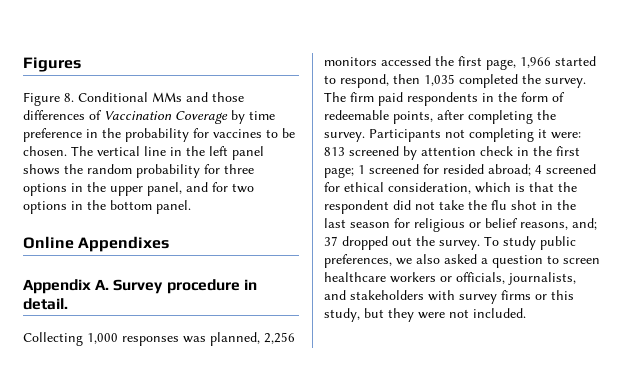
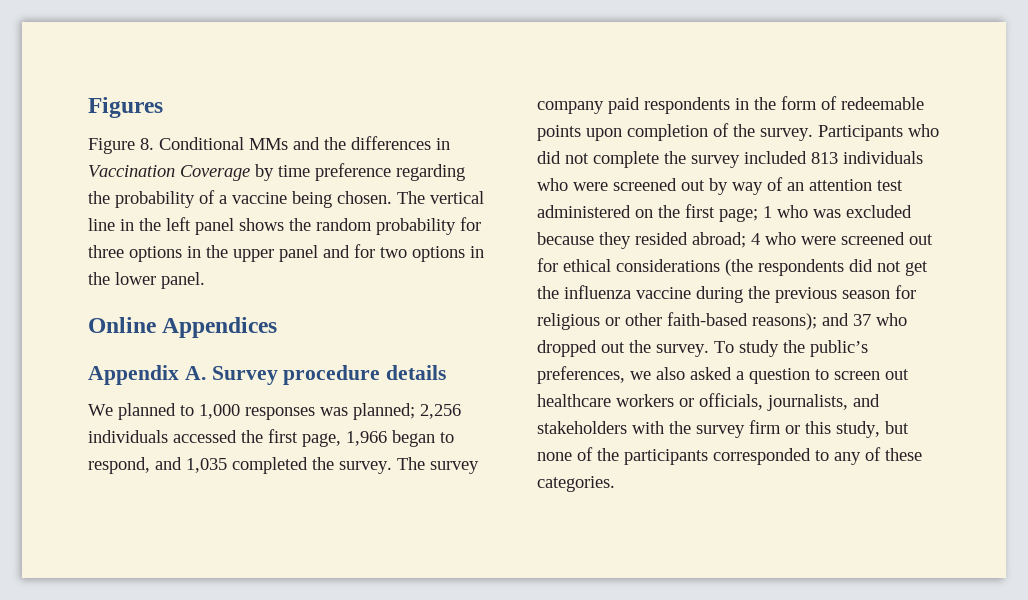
- Figure 8. Conditional MMs and those differences of Vaccination Coverage by time preference in the probability for vaccines to be chosen.
+ Figure 8. Conditional MMs and the differences in Vaccination Coverage by time preference regarding the probability of a vaccine being chosen.
- The vertical line in the left panel shows the random probability for three options in the upper panel, and for two options in the bottom panel.
+ The vertical line in the left panel shows the random probability for three options in the upper panel and for two options in the lower panel.
- Online Appendixes
+ Online Appendices
- Appendix A. Survey procedure in detail.
- Collecting 1,000 responses was planned, 2,256 monitors accessed the first page, 1,966 started to respond, then 1,035 completed the survey.
+ Appendix A. Survey procedure details
+ We planned to 1,000 responses was planned; 2,256 individuals accessed the first page, 1,966 began to respond, and 1,035 completed the survey.
- The firm paid respondents in the form of redeemable points, after completing the survey. Participants not completing it were: 813 screened by attention check in the first page; 1 screened for resided abroad; 4 screened for ethical consideration, which is that the respondent did not take the flu shot in the last season for religious or belief reasons, and; 37 dropped out the survey.
+ The survey company paid respondents in the form of redeemable points upon completion of the survey. Participants who did not complete the survey included 813 individuals who were screened out by way of an attention test administered on the first page; 1 who was excluded because they resided abroad; 4 who were screened out for ethical considerations (the respondents did not get the influenza vaccine during the previous season for religious or other faith-based reasons); and 37 who dropped out the survey.
- To study public preferences, we also asked a question to screen healthcare workers or officials, journalists, and stakeholders with survey firms or this study, but they were not included.
+ To study the public’s preferences, we also asked a question to screen out healthcare workers or officials, journalists, and stakeholders with the survey firm or this study, but none of the participants corresponded to any of these categories.

